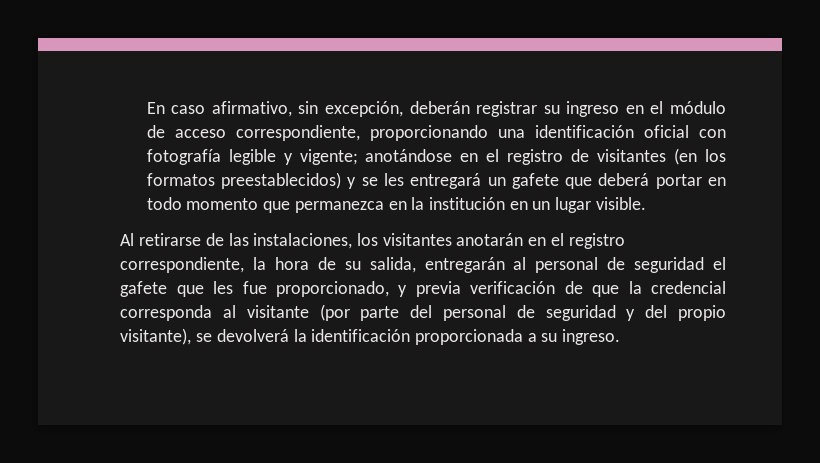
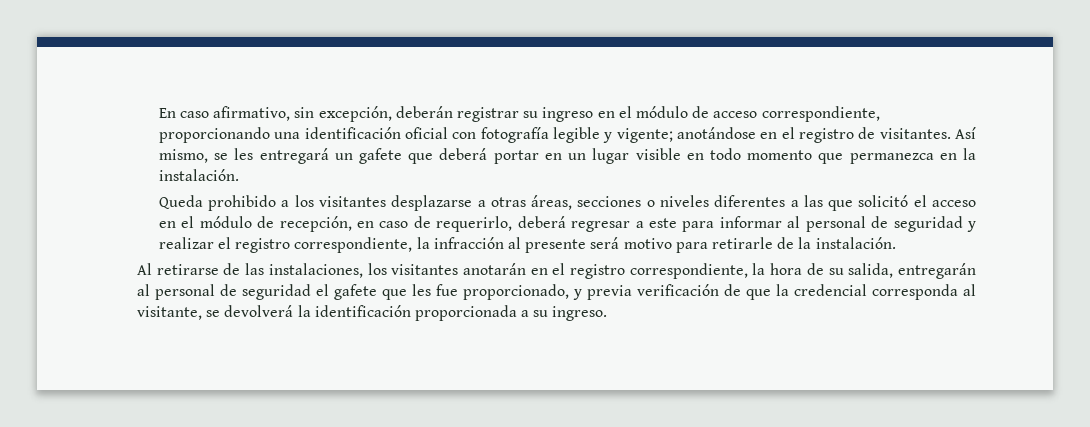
- En caso afirmativo, sin excepción, deberán registrar su ingreso en el módulo de acceso correspondiente, proporcionando una identificación oficial con fotografía legible y vigente; anotándose en el registro de visitantes (en los formatos preestablecidos) y se les entregará un gafete que deberá portar en todo momento que permanezca en la institución en un lugar visible.
+ En caso afirmativo, sin excepción, deberán registrar su ingreso en el módulo de acceso correspondiente, proporcionando una identificación oficial con fotografía legible y vigente; anotándose en el registro de visitantes. Así mismo, se les entregará un gafete que deberá portar en un lugar visible en todo momento que permanezca en la instalación.
+ Queda prohibido a los visitantes desplazarse a otras áreas, secciones o niveles diferentes a las que solicitó el acceso en el módulo de recepción, en caso de requerirlo, deberá regresar a este para informar al personal de seguridad y realizar el registro correspondiente, la infracción al presente será motivo para retirarle de la instalación.
- Al retirarse de las instalaciones, los visitantes anotarán en el registro correspondiente, la hora de su salida, entregarán al personal de seguridad el gafete que les fue proporcionado, y previa verificación de que la credencial corresponda al visitante (por parte del personal de seguridad y del propio visitante), se devolverá la identificación proporcionada a su ingreso.
+ Al retirarse de las instalaciones, los visitantes anotarán en el registro correspondiente, la hora de su salida, entregarán al personal de seguridad el gafete que les fue proporcionado, y previa verificación de que la credencial corresponda al visitante, se devolverá la identificación proporcionada a su ingreso.

